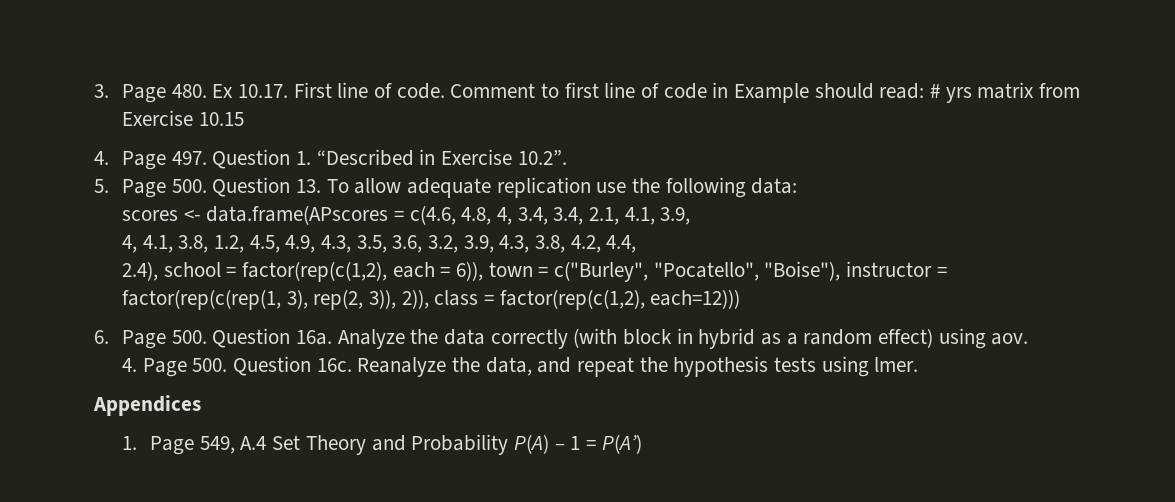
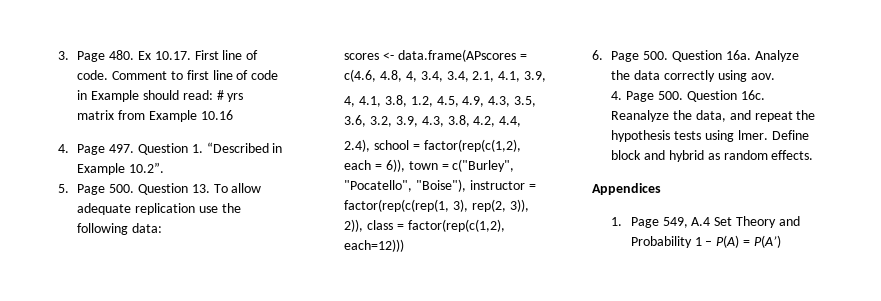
- Comment to first line of code in Example should read: # yrs matrix from Exercise 10.15
+ Comment to first line of code in Example should read: # yrs matrix from Example 10.16
- 4. Page 497. Question 1. “Described in Exercise 10.2”.
+ 4. Page 497. Question 1. “Described in Example 10.2”.
- Analyze the data correctly (with block in hybrid as a random effect) using aov.
+ Analyze the data correctly using aov.
+ Define block and hybrid as random effects.
- 1. Page 549, A.4 Set Theory and Probability P(A) – 1 = P(A’)
+ 1. Page 549, A.4 Set Theory and Probability 1 – P(A) = P(A’)

